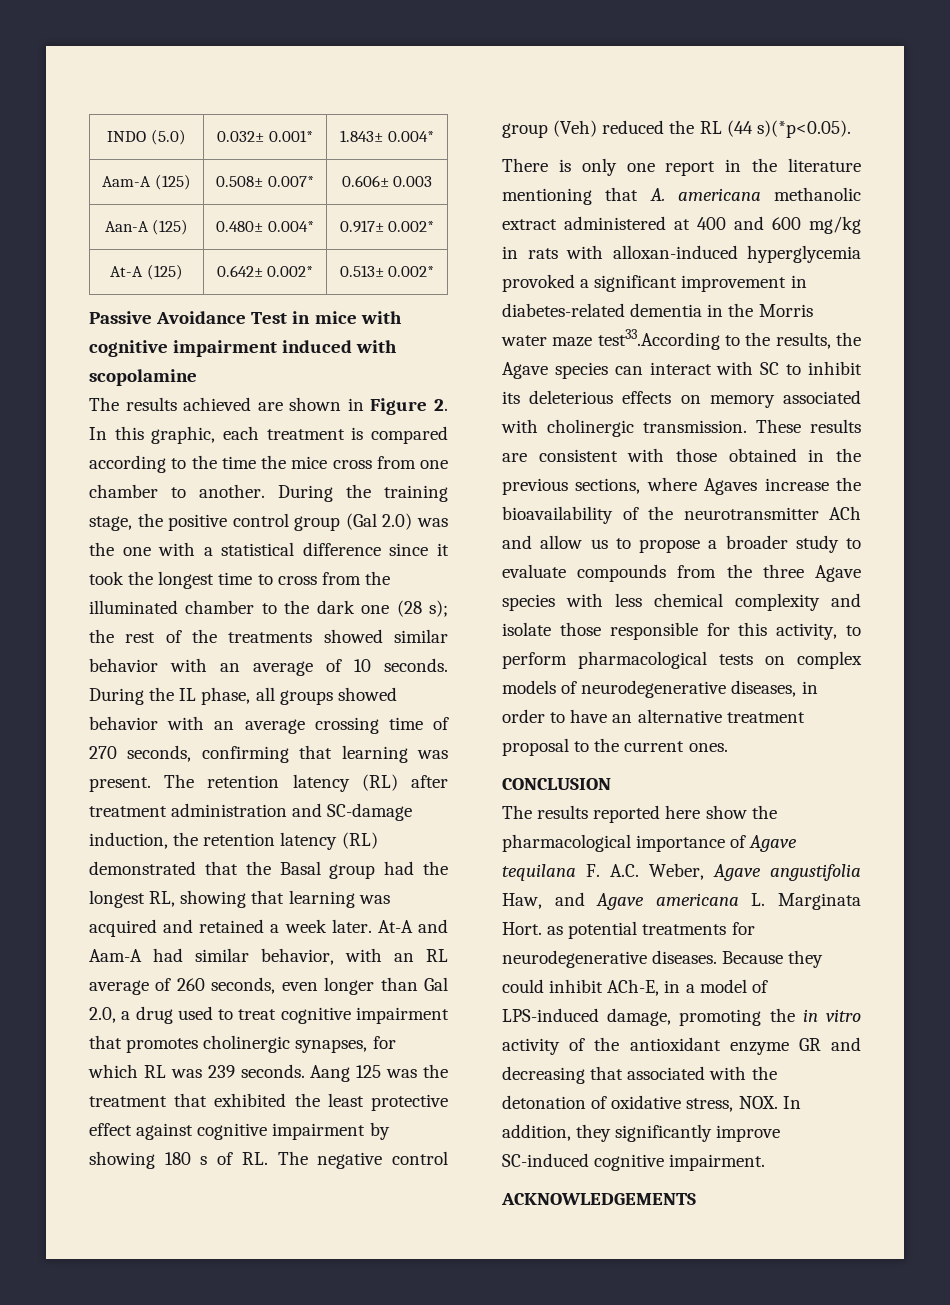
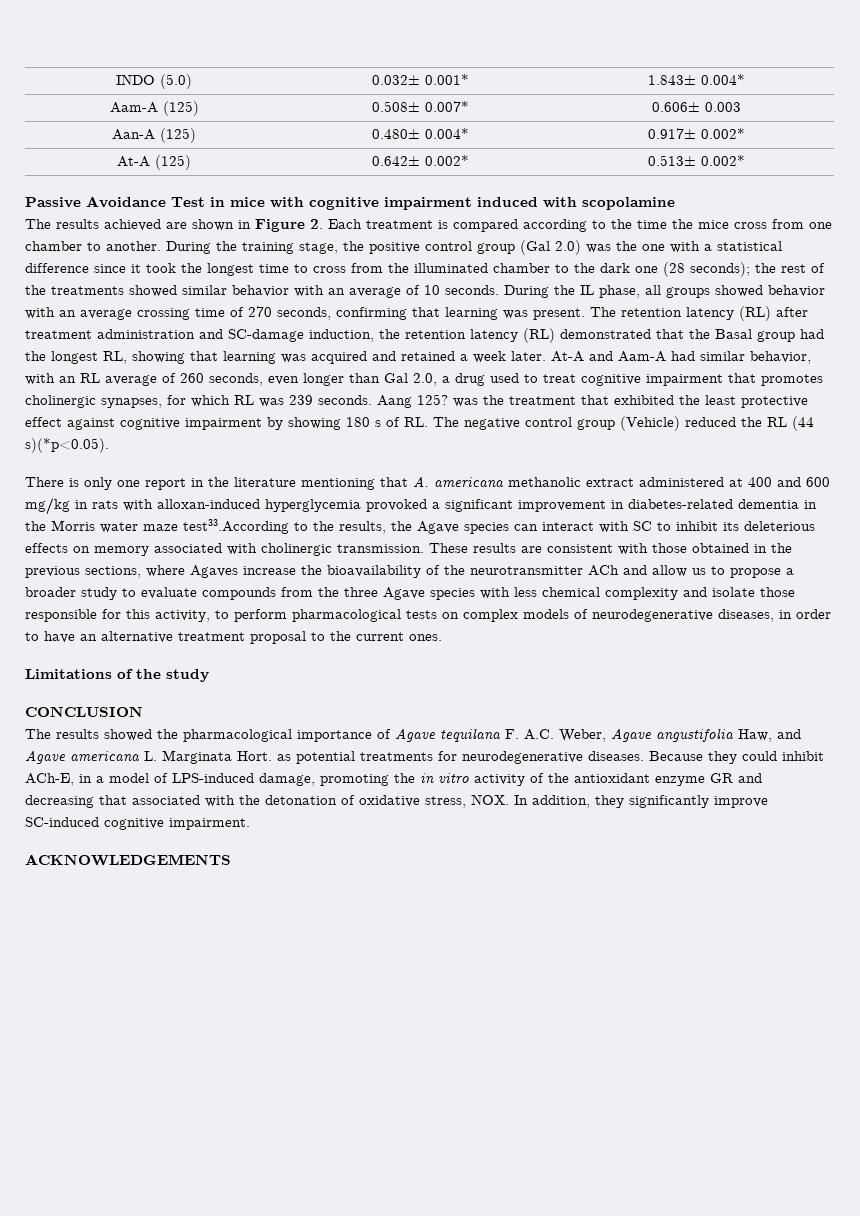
- The results achieved are shown in Figure 2. In this graphic, each treatment is compared according to the time the mice cross from one chamber to another.
+ The results achieved are shown in Figure 2. Each treatment is compared according to the time the mice cross from one chamber to another.
- During the training stage, the positive control group (Gal 2.0) was the one with a statistical difference since it took the longest time to cross from the illuminated chamber to the dark one (28 s); the rest of the treatments showed similar behavior with an average of 10 seconds.
+ During the training stage, the positive control group (Gal 2.0) was the one with a statistical difference since it took the longest time to cross from the illuminated chamber to the dark one (28 seconds); the rest of the treatments showed similar behavior with an average of 10 seconds.
- Aang 125 was the treatment that exhibited the least protective effect against cognitive impairment by showing 180 s of RL. The negative control group (Veh) reduced the RL (44 s)(*p<0.05).
+ Aang 125? was the treatment that exhibited the least protective effect against cognitive impairment by showing 180 s of RL. The negative control group (Vehicle) reduced the RL (44 s)(*p<0.05).
+ Limitations of the study
- The results reported here show the pharmacological importance of Agave tequilana F. A.C. Weber, Agave angustifolia Haw, and Agave americana L. Marginata Hort. as potential treatments for neurodegenerative diseases.
+ The results showed the pharmacological importance of Agave tequilana F. A.C. Weber, Agave angustifolia Haw, and Agave americana L. Marginata Hort. as potential treatments for neurodegenerative diseases.

